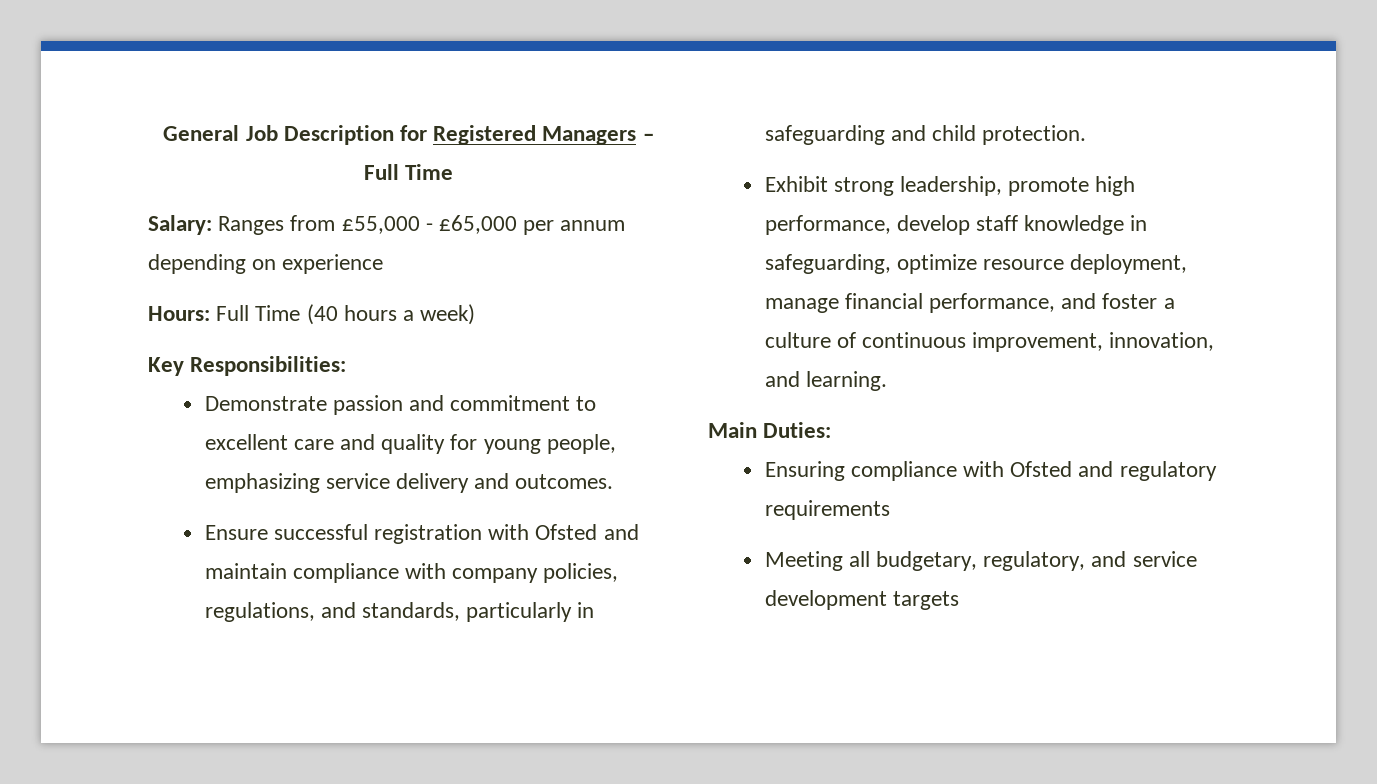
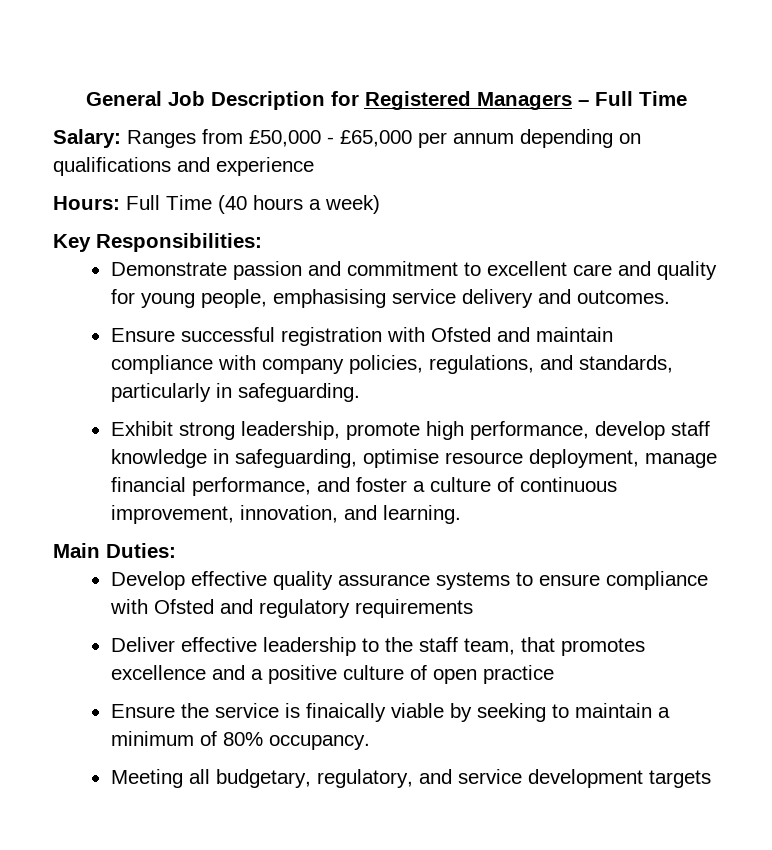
- Salary: Ranges from £55,000 - £65,000 per annum depending on experience
+ Salary: Ranges from £50,000 - £65,000 per annum depending on qualifications and experience
- Demonstrate passion and commitment to excellent care and quality for young people, emphasizing service delivery and outcomes.
+ Demonstrate passion and commitment to excellent care and quality for young people, emphasising service delivery and outcomes.
- Ensure successful registration with Ofsted and maintain compliance with company policies, regulations, and standards, particularly in safeguarding and child protection.
+ Ensure successful registration with Ofsted and maintain compliance with company policies, regulations, and standards, particularly in safeguarding.
- Exhibit strong leadership, promote high performance, develop staff knowledge in safeguarding, optimize resource deployment, manage financial performance, and foster a culture of continuous improvement, innovation, and learning.
+ Exhibit strong leadership, promote high performance, develop staff knowledge in safeguarding, optimise resource deployment, manage financial performance, and foster a culture of continuous improvement, innovation, and learning.
- Ensuring compliance with Ofsted and regulatory requirements
+ Develop effective quality assurance systems to ensure compliance with Ofsted and regulatory requirements
+ Deliver effective leadership to the staff team, that promotes excellence and a positive culture of open practice
+ Ensure the service is finaically viable by seeking to maintain a minimum of 80% occupancy.

